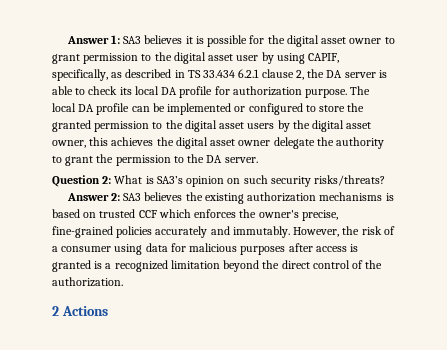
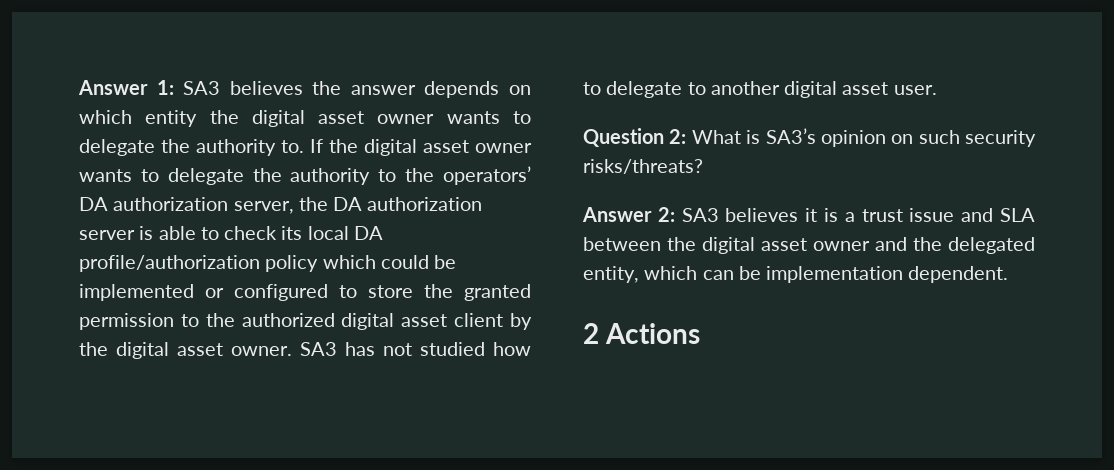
- Answer 1: SA3 believes it is possible for the digital asset owner to grant permission to the digital asset user by using CAPIF, specifically, as described in TS 33.434 6.2.1 clause 2, the DA server is able to check its local DA profile for authorization purpose. The local DA profile can be implemented or configured to store the granted permission to the digital asset users by the digital asset owner, this achieves the digital asset owner delegate the authority to grant the permission to the DA server.
+ Answer 1: SA3 believes the answer depends on which entity the digital asset owner wants to delegate the authority to. If the digital asset owner wants to delegate the authority to the operators’ DA authorization server, the DA authorization server is able to check its local DA profile/authorization policy which could be implemented or configured to store the granted permission to the authorized digital asset client by the digital asset owner. SA3 has not studied how to delegate to another digital asset user.
- Answer 2: SA3 believes the existing authorization mechanisms is based on trusted CCF which enforces the owner's precise, fine-grained policies accurately and immutably. However, the risk of a consumer using data for malicious purposes after access is granted is a recognized limitation beyond the direct control of the authorization.
+ Answer 2: SA3 believes it is a trust issue and SLA between the digital asset owner and the delegated entity, which can be implementation dependent.

